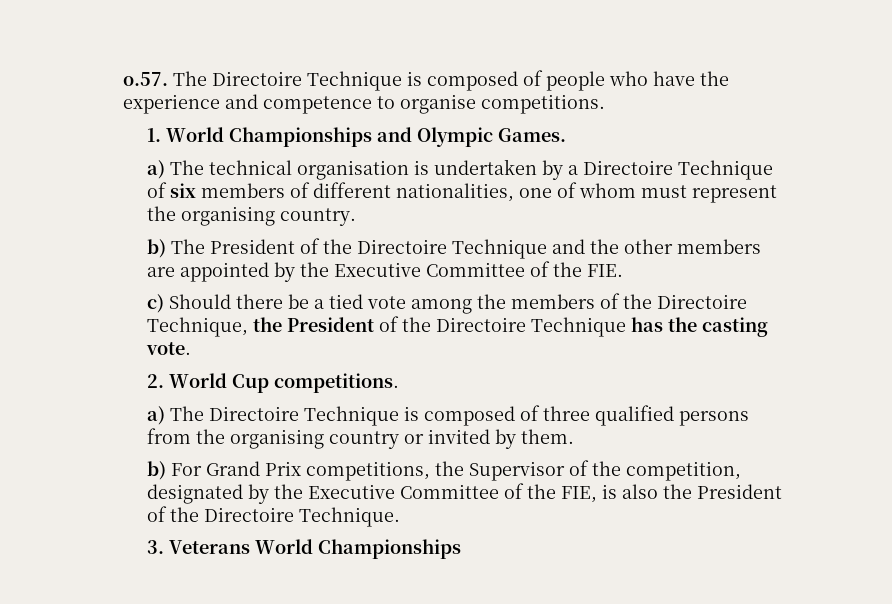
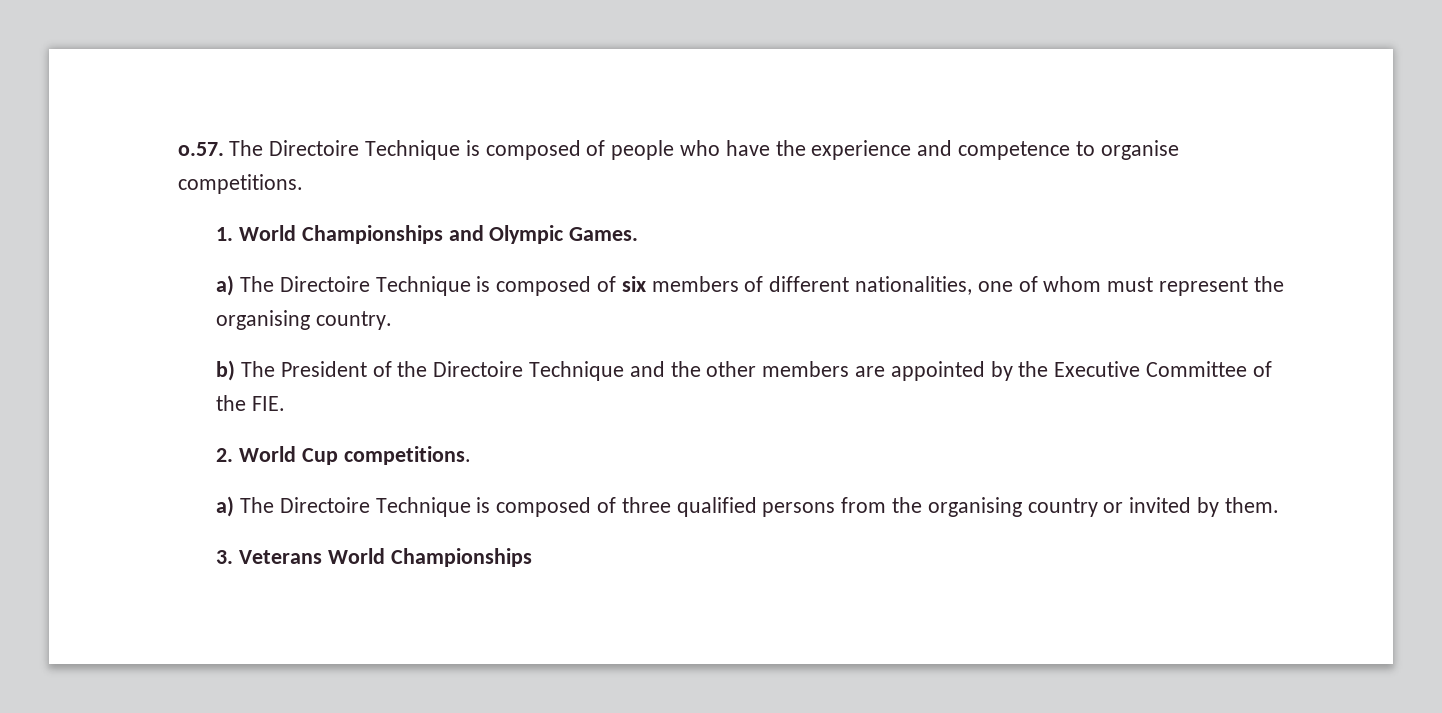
- a) The technical organisation is undertaken by a Directoire Technique of six members of different nationalities, one of whom must represent the organising country.
+ a) The Directoire Technique is composed of six members of different nationalities, one of whom must represent the organising country.
- c) Should there be a tied vote among the members of the Directoire Technique, the President of the Directoire Technique has the casting vote.
- b) For Grand Prix competitions, the Supervisor of the competition, designated by the Executive Committee of the FIE, is also the President of the Directoire Technique.

